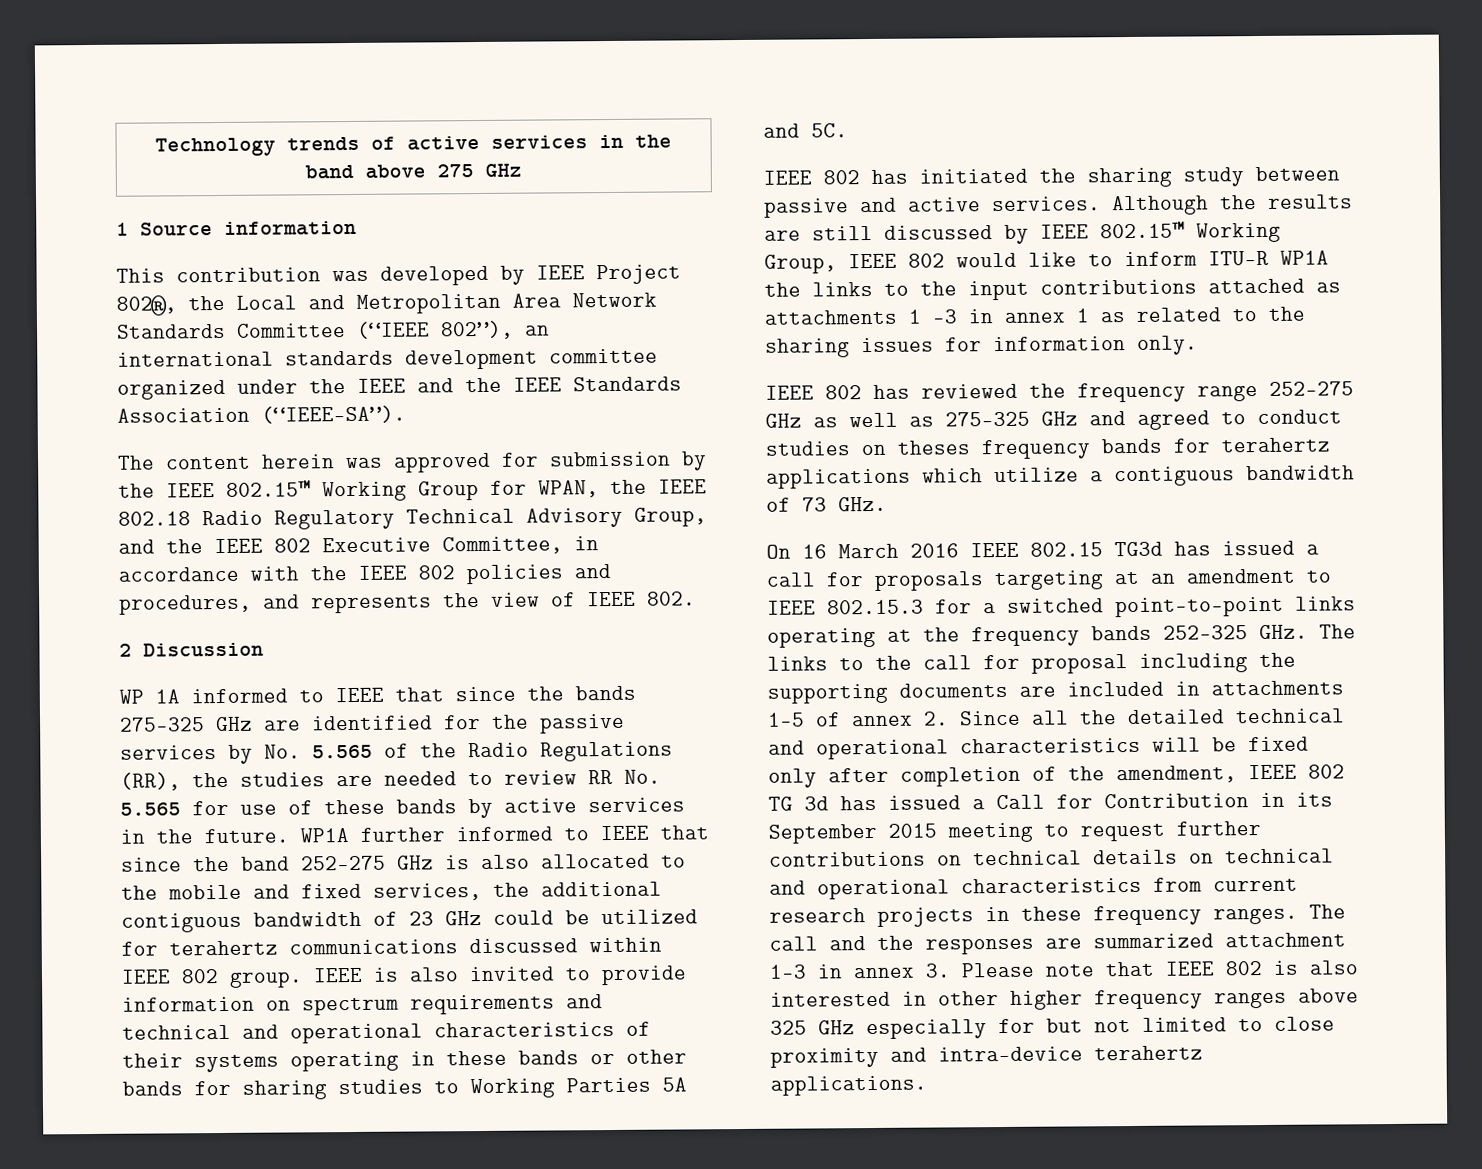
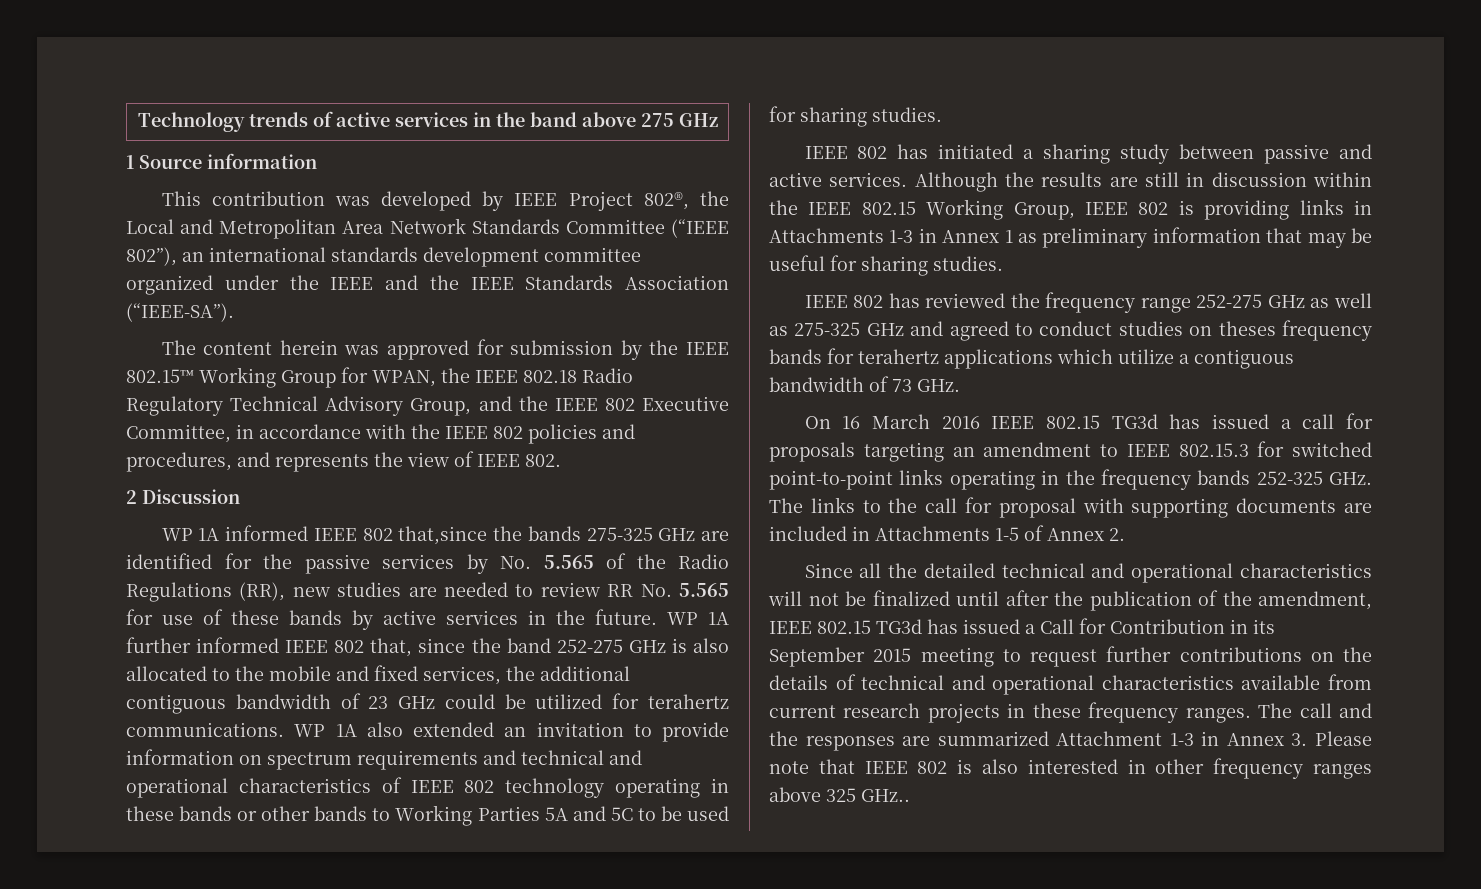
- WP 1A informed to IEEE that since the bands 275-325 GHz are identified for the passive services by No. 5.565 of the Radio Regulations (RR), the studies are needed to review RR No. 5.565 for use of these bands by active services in the future.
+ WP 1A informed IEEE 802 that,since the bands 275-325 GHz are identified for the passive services by No. 5.565 of the Radio Regulations (RR), new studies are needed to review RR No. 5.565 for use of these bands by active services in the future.
- WP1A further informed to IEEE that since the band 252-275 GHz is also allocated to the mobile and fixed services, the additional contiguous bandwidth of 23 GHz could be utilized for terahertz communications discussed within IEEE 802 group. IEEE is also invited to provide information on spectrum requirements and technical and operational characteristics of their systems operating in these bands or other bands for sharing studies to Working Parties 5A and 5C.
+ WP 1A further informed IEEE 802 that, since the band 252-275 GHz is also allocated to the mobile and fixed services, the additional contiguous bandwidth of 23 GHz could be utilized for terahertz communications. WP 1A also extended an invitation to provide information on spectrum requirements and technical and operational characteristics of IEEE 802 technology operating in these bands or other bands to Working Parties 5A and 5C to be used for sharing studies.
- IEEE 802 has initiated the sharing study between passive and active services.
+ IEEE 802 has initiated a sharing study between passive and active services.
- Although the results are still discussed by IEEE 802.15™ Working Group, IEEE 802 would like to inform ITU-R WP1A the links to the input contributions attached as attachments 1 -3 in annex 1 as related to the sharing issues for information only.
+ Although the results are still in discussion within the IEEE 802.15 Working Group, IEEE 802 is providing links in Attachments 1-3 in Annex 1 as preliminary information that may be useful for sharing studies.
- On 16 March 2016 IEEE 802.15 TG3d has issued a call for proposals targeting at an amendment to IEEE 802.15.3 for a switched point-to-point links operating at the frequency bands 252-325 GHz. The links to the call for proposal including the supporting documents are included in attachments 1-5 of annex 2. Since all the detailed technical and operational characteristics will be fixed only after completion of the amendment, IEEE 802 TG 3d has issued a Call for Contribution in its September 2015 meeting to request further contributions on technical details on technical and operational characteristics from current research projects in these frequency ranges.
+ On 16 March 2016 IEEE 802.15 TG3d has issued a call for proposals targeting an amendment to IEEE 802.15.3 for switched point-to-point links operating in the frequency bands 252-325 GHz. The links to the call for proposal with supporting documents are included in Attachments 1-5 of Annex 2.
+ Since all the detailed technical and operational characteristics will not be finalized until after the publication of the amendment, IEEE 802.15 TG3d has issued a Call for Contribution in its September 2015 meeting to request further contributions on the details of technical and operational characteristics available from current research projects in these frequency ranges.
- The call and the responses are summarized attachment 1-3 in annex 3. Please note that IEEE 802 is also interested in other higher frequency ranges above 325 GHz especially for but not limited to close proximity and intra-device terahertz applications.
+ The call and the responses are summarized Attachment 1-3 in Annex 3. Please note that IEEE 802 is also interested in other frequency ranges above 325 GHz..

